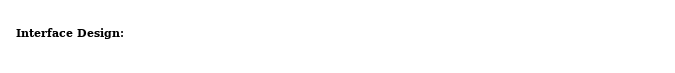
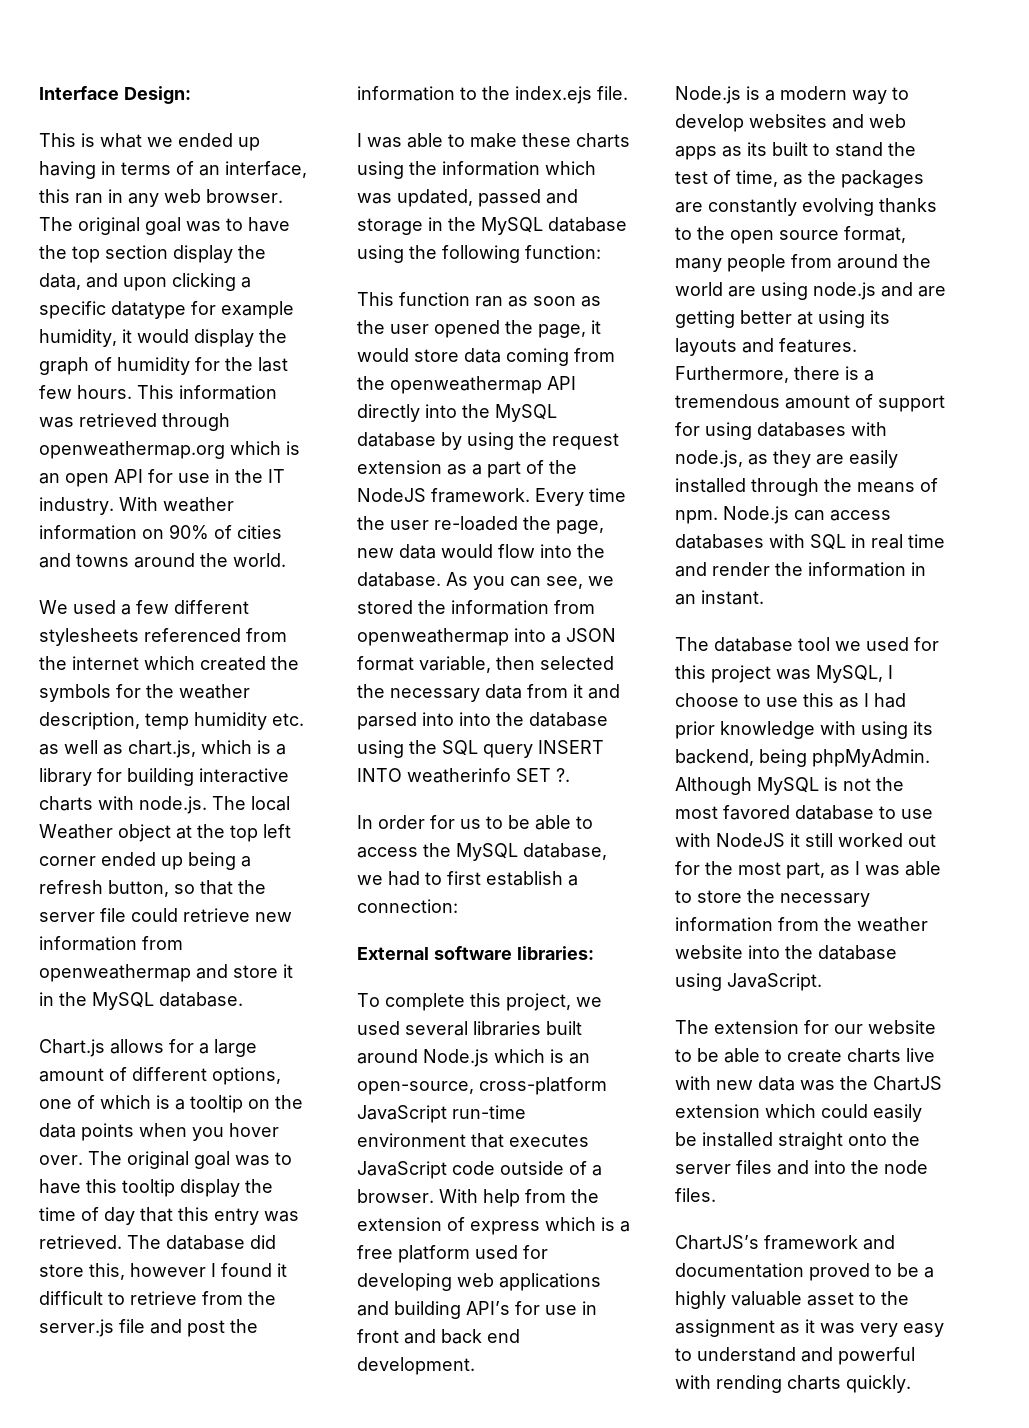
+ This is what we ended up having in terms of an interface, this ran in any web browser. The original goal was to have the top section display the data, and upon clicking a specific datatype for example humidity, it would display the graph of humidity for the last few hours. This information was retrieved through openweathermap.org which is an open API for use in the IT industry. With weather information on 90% of cities and towns around the world.
+ We used a few different stylesheets referenced from the internet which created the symbols for the weather description, temp humidity etc. as well as chart.js, which is a library for building interactive charts with node.js. The local Weather object at the top left corner ended up being a refresh button, so that the server file could retrieve new information from openweathermap and store it in the MySQL database.
+ Chart.js allows for a large amount of different options, one of which is a tooltip on the data points when you hover over. The original goal was to have this tooltip display the time of day that this entry was retrieved. The database did store this, however I found it difficult to retrieve from the server.js file and post the information to the index.ejs file.
+ I was able to make these charts using the information which was updated, passed and storage in the MySQL database using the following function:
+ This function ran as soon as the user opened the page, it would store data coming from the openweathermap API directly into the MySQL database by using the request extension as a part of the NodeJS framework. Every time the user re-loaded the page, new data would flow into the database. As you can see, we stored the information from openweathermap into a JSON format variable, then selected the necessary data from it and parsed into into the database using the SQL query INSERT INTO weatherinfo SET ?.
+ In order for us to be able to access the MySQL database, we had to first establish a connection:
+ External software libraries:
+ To complete this project, we used several libraries built around Node.js which is an open-source, cross-platform JavaScript run-time environment that executes JavaScript code outside of a browser. With help from the extension of express which is a free platform used for developing web applications and building API’s for use in front and back end development.
+ Node.js is a modern way to develop websites and web apps as its built to stand the test of time, as the packages are constantly evolving thanks to the open source format, many people from around the world are using node.js and are getting better at using its layouts and features. Furthermore, there is a tremendous amount of support for using databases with node.js, as they are easily installed through the means of npm. Node.js can access databases with SQL in real time and render the information in an instant.
+ The database tool we used for this project was MySQL, I choose to use this as I had prior knowledge with using its backend, being phpMyAdmin. Although MySQL is not the most favored database to use with NodeJS it still worked out for the most part, as I was able to store the necessary information from the weather website into the database using JavaScript.
+ The extension for our website to be able to create charts live with new data was the ChartJS extension which could easily be installed straight onto the server files and into the node files.
+ ChartJS’s framework and documentation proved to be a highly valuable asset to the assignment as it was very easy to understand and powerful with rending charts quickly.

